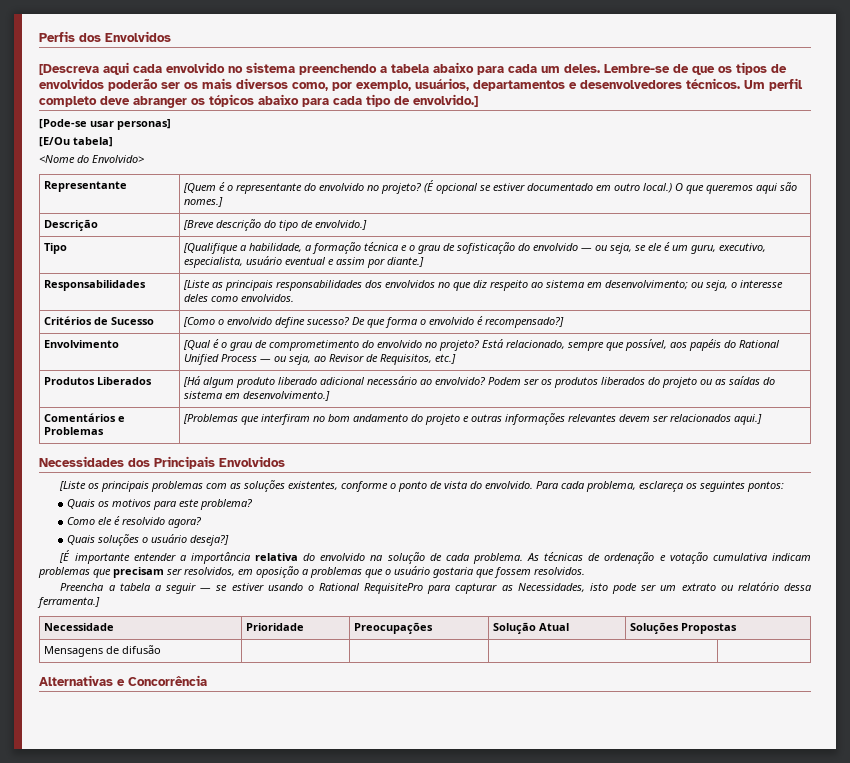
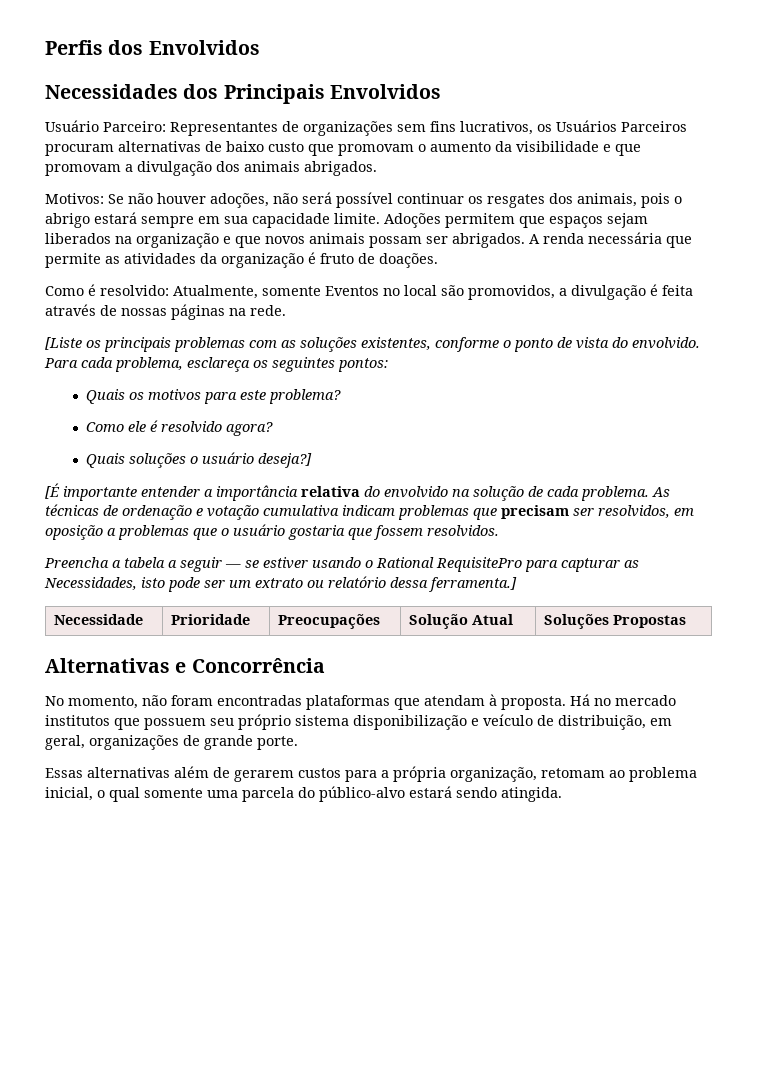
- [Descreva aqui cada envolvido no sistema preenchendo a tabela abaixo para cada um deles. Lembre-se de que os tipos de envolvidos poderão ser os mais diversos como, por exemplo, usuários, departamentos e desenvolvedores técnicos. Um perfil completo deve abranger os tópicos abaixo para cada tipo de envolvido.]
- [Pode-se usar personas]
- [E/Ou tabela]
- <Nome do Envolvido>
- Representante | [Quem é o representante do envolvido no projeto? (É opcional se estiver documentado em outro local.) O que queremos aqui são nomes.]
- Descrição | [Breve descrição do tipo de envolvido.]
- Tipo | [Qualifique a habilidade, a formação técnica e o grau de sofisticação do envolvido — ou seja, se ele é um guru, executivo, especialista, usuário eventual e assim por diante.]
- Responsabilidades | [Liste as principais responsabilidades dos envolvidos no que diz respeito ao sistema em desenvolvimento; ou seja, o interesse deles como envolvidos.
- Critérios de Sucesso | [Como o envolvido define sucesso? De que forma o envolvido é recompensado?]
- Envolvimento | [Qual é o grau de comprometimento do envolvido no projeto? Está relacionado, sempre que possível, aos papéis do Rational Unified Process — ou seja, ao Revisor de Requisitos, etc.]
- Produtos Liberados | [Há algum produto liberado adicional necessário ao envolvido? Podem ser os produtos liberados do projeto ou as saídas do sistema em desenvolvimento.]
- Comentários e Problemas | [Problemas que interfiram no bom andamento do projeto e outras informações relevantes devem ser relacionados aqui.]
  Necessidades dos Principais Envolvidos
+ Usuário Parceiro: Representantes de organizações sem fins lucrativos, os Usuários Parceiros procuram alternativas de baixo custo que promovam o aumento da visibilidade e que promovam a divulgação dos animais abrigados.
+ Motivos: Se não houver adoções, não será possível continuar os resgates dos animais, pois o abrigo estará sempre em sua capacidade limite. Adoções permitem que espaços sejam liberados na organização e que novos animais possam ser abrigados. A renda necessária que permite as atividades da organização é fruto de doações.
+ Como é resolvido: Atualmente, somente Eventos no local são promovidos, a divulgação é feita através de nossas páginas na rede.
- Mensagens de difusão | | | |
+ No momento, não foram encontradas plataformas que atendam à proposta. Há no mercado institutos que possuem seu próprio sistema disponibilização e veículo de distribuição, em geral, organizações de grande porte.
+ Essas alternativas além de gerarem custos para a própria organização, retomam ao problema inicial, o qual somente uma parcela do público-alvo estará sendo atingida.

